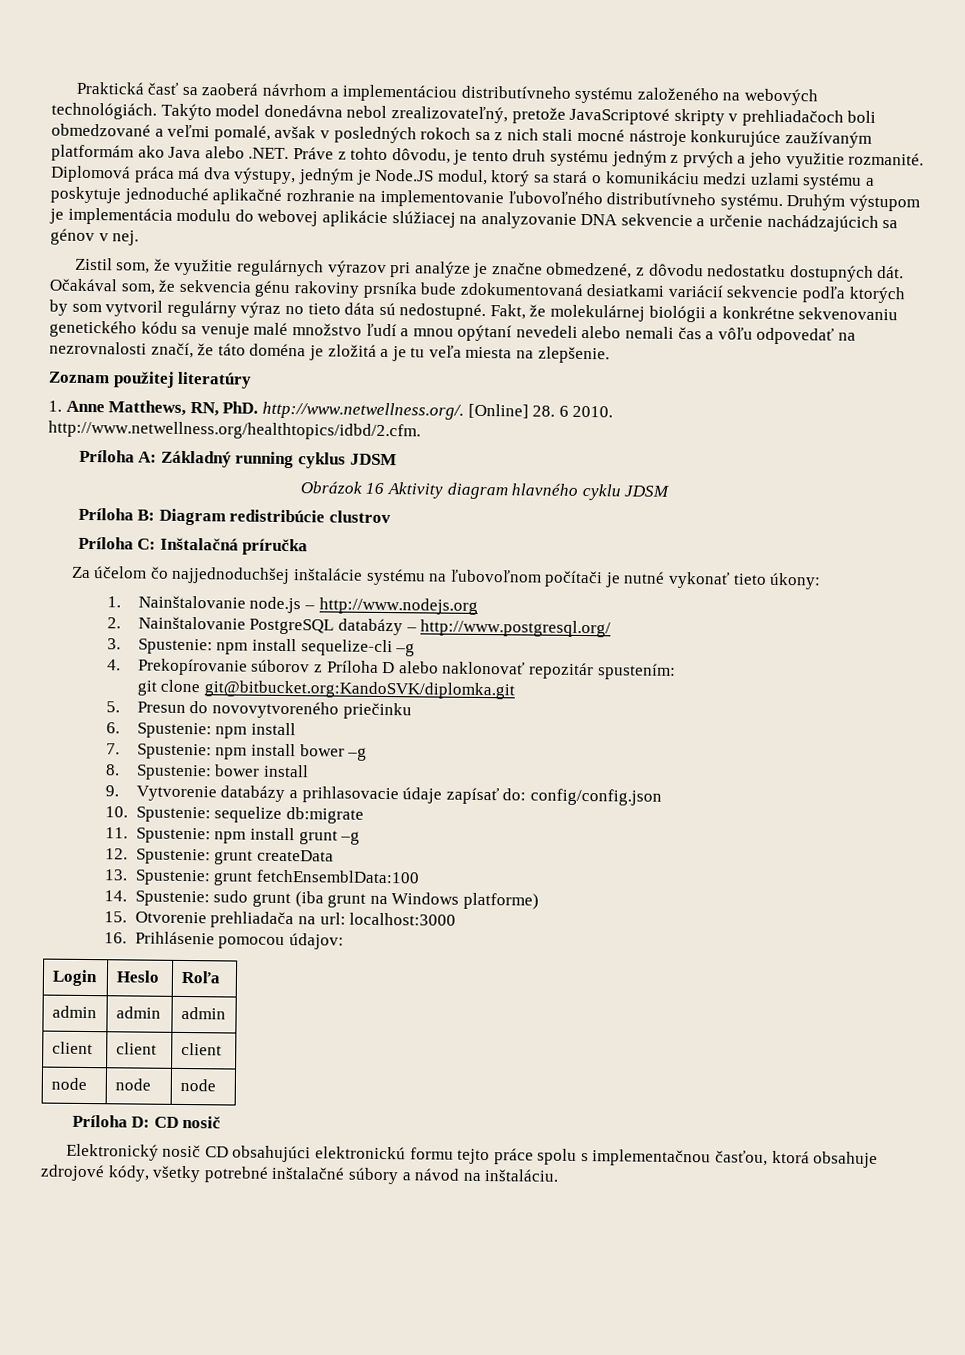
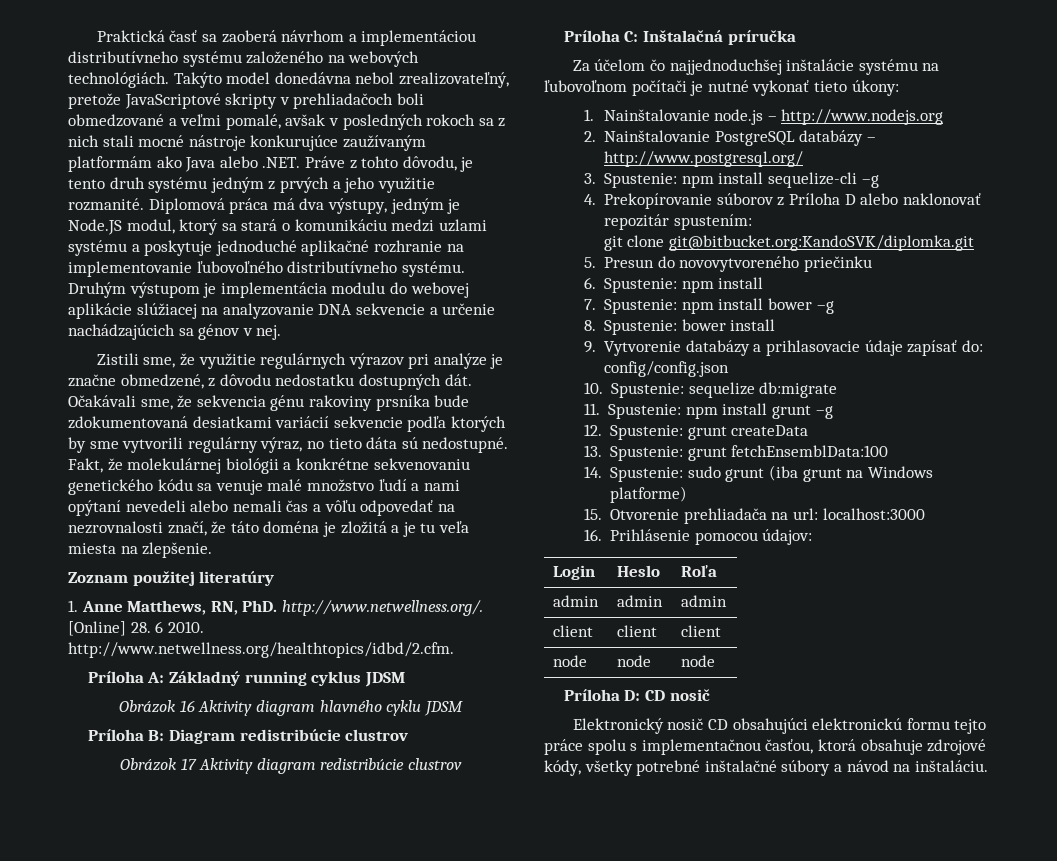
- Zistil som, že využitie regulárnych výrazov pri analýze je značne obmedzené, z dôvodu nedostatku dostupných dát.
+ Zistili sme, že využitie regulárnych výrazov pri analýze je značne obmedzené, z dôvodu nedostatku dostupných dát.
- Očakával som, že sekvencia génu rakoviny prsníka bude zdokumentovaná desiatkami variácií sekvencie podľa ktorých by som vytvoril regulárny výraz no tieto dáta sú nedostupné.
+ Očakávali sme, že sekvencia génu rakoviny prsníka bude zdokumentovaná desiatkami variácií sekvencie podľa ktorých by sme vytvorili regulárny výraz, no tieto dáta sú nedostupné.
- Fakt, že molekulárnej biológii a konkrétne sekvenovaniu genetického kódu sa venuje malé množstvo ľudí a mnou opýtaní nevedeli alebo nemali čas a vôľu odpovedať na nezrovnalosti značí, že táto doména je zložitá a je tu veľa miesta na zlepšenie.
+ Fakt, že molekulárnej biológii a konkrétne sekvenovaniu genetického kódu sa venuje malé množstvo ľudí a nami opýtaní nevedeli alebo nemali čas a vôľu odpovedať na nezrovnalosti značí, že táto doména je zložitá a je tu veľa miesta na zlepšenie.
+ Obrázok 17 Aktivity diagram redistribúcie clustrov

